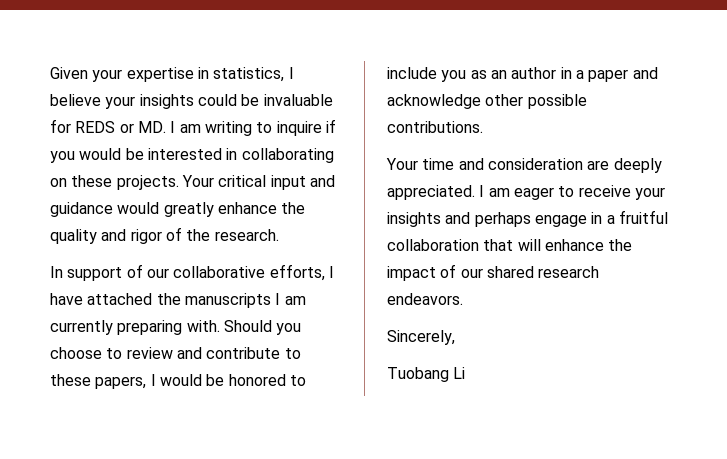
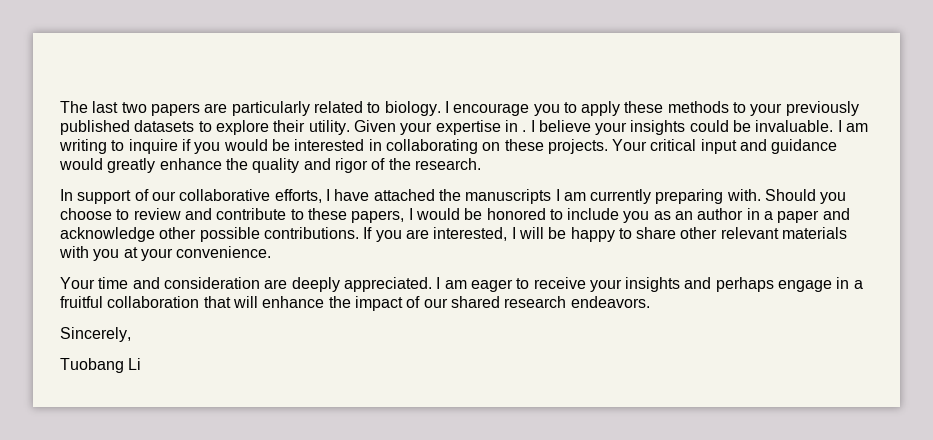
+ The last two papers are particularly related to biology. I encourage you to apply these methods to your previously published datasets to explore their utility.
- Given your expertise in statistics, I believe your insights could be invaluable for REDS or MD. I am writing to inquire if you would be interested in collaborating on these projects.
+ Given your expertise in . I believe your insights could be invaluable. I am writing to inquire if you would be interested in collaborating on these projects.
+ If you are interested, I will be happy to share other relevant materials with you at your convenience.

